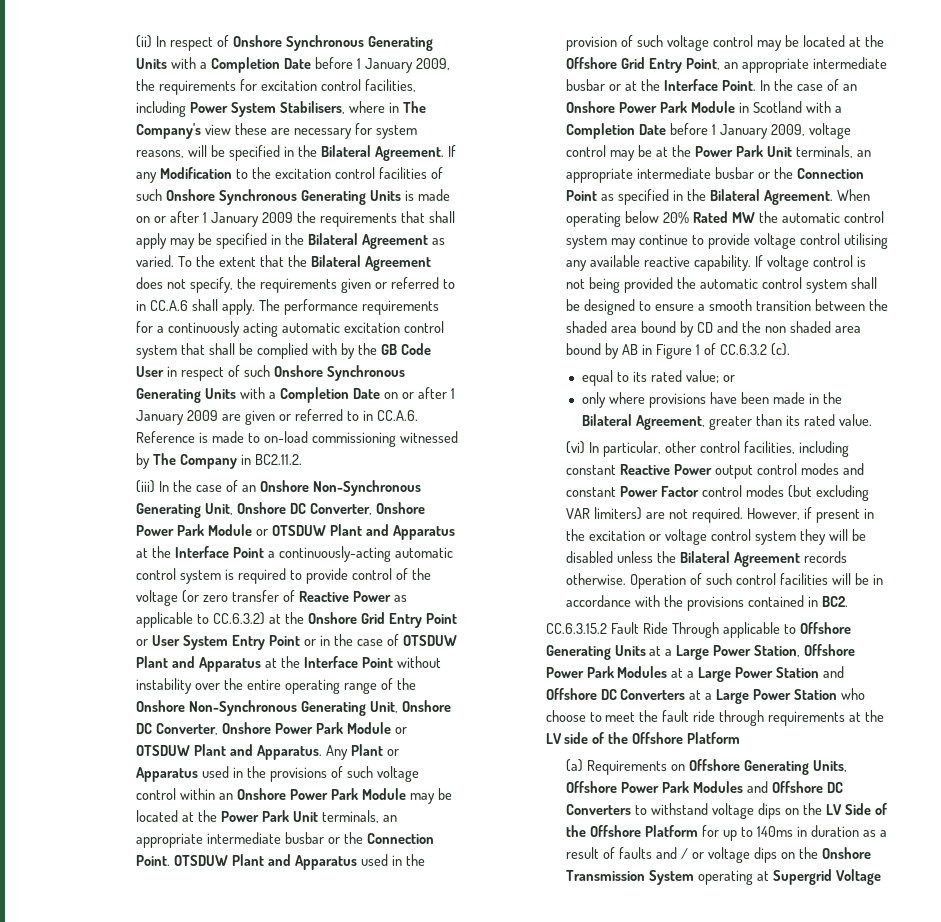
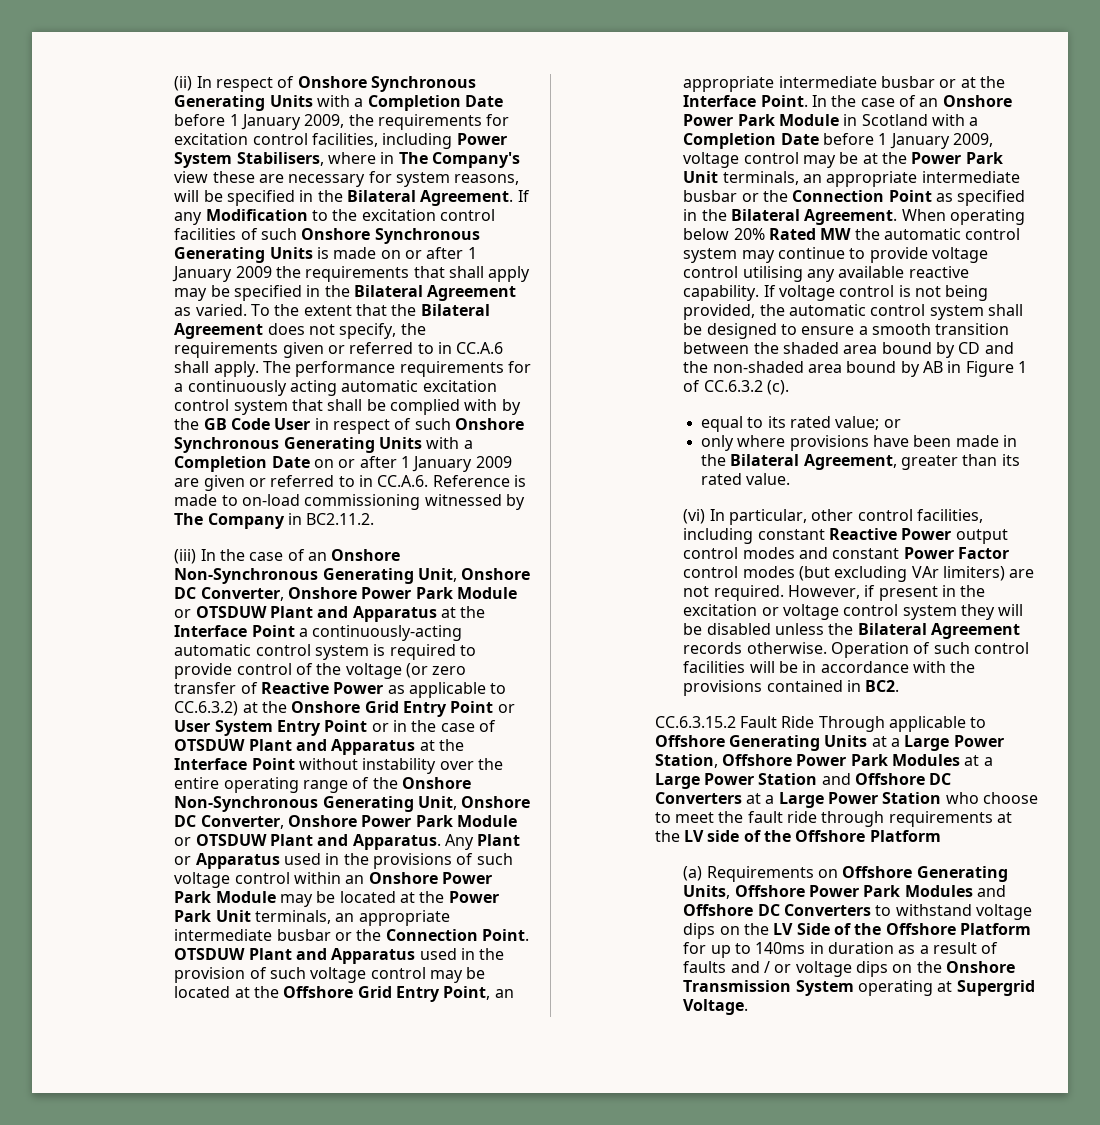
- If voltage control is not being provided the automatic control system shall be designed to ensure a smooth transition between the shaded area bound by CD and the non shaded area bound by AB in Figure 1 of CC.6.3.2 (c).
+ If voltage control is not being provided, the automatic control system shall be designed to ensure a smooth transition between the shaded area bound by CD and the non-shaded area bound by AB in Figure 1 of CC.6.3.2 (c).
- (vi) In particular, other control facilities, including constant Reactive Power output control modes and constant Power Factor control modes (but excluding VAR limiters) are not required.
+ (vi) In particular, other control facilities, including constant Reactive Power output control modes and constant Power Factor control modes (but excluding VAr limiters) are not required.
- (a) Requirements on Offshore Generating Units, Offshore Power Park Modules and Offshore DC Converters to withstand voltage dips on the LV Side of the Offshore Platform for up to 140ms in duration as a result of faults and / or voltage dips on the Onshore Transmission System operating at Supergrid Voltage
+ (a) Requirements on Offshore Generating Units, Offshore Power Park Modules and Offshore DC Converters to withstand voltage dips on the LV Side of the Offshore Platform for up to 140ms in duration as a result of faults and / or voltage dips on the Onshore Transmission System operating at Supergrid Voltage.

